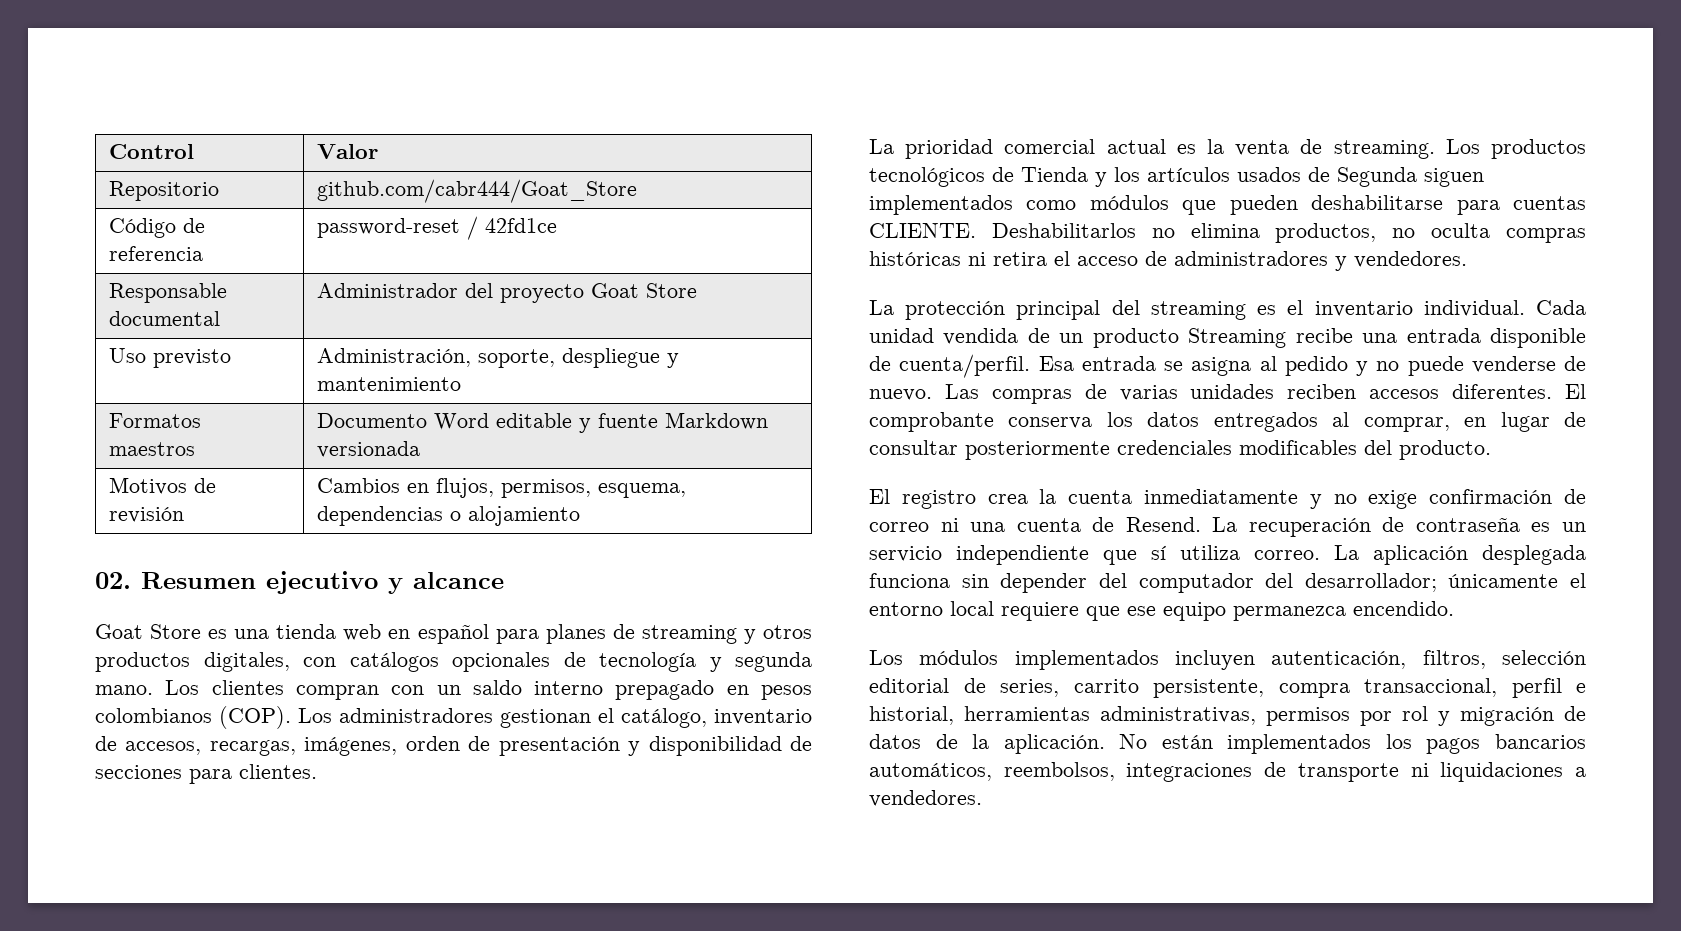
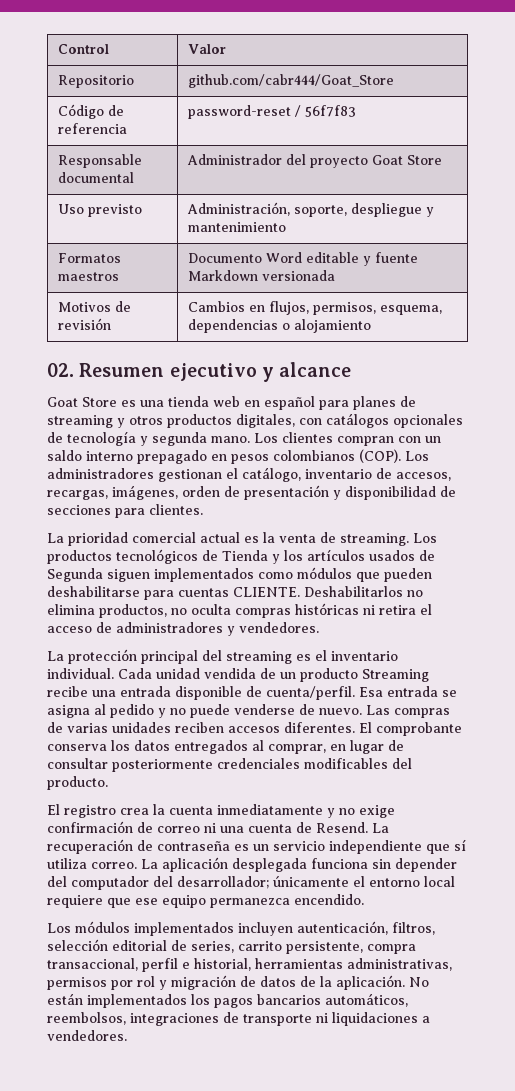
- Código de referencia | password-reset / 42fd1ce
+ Código de referencia | password-reset / 56f7f83

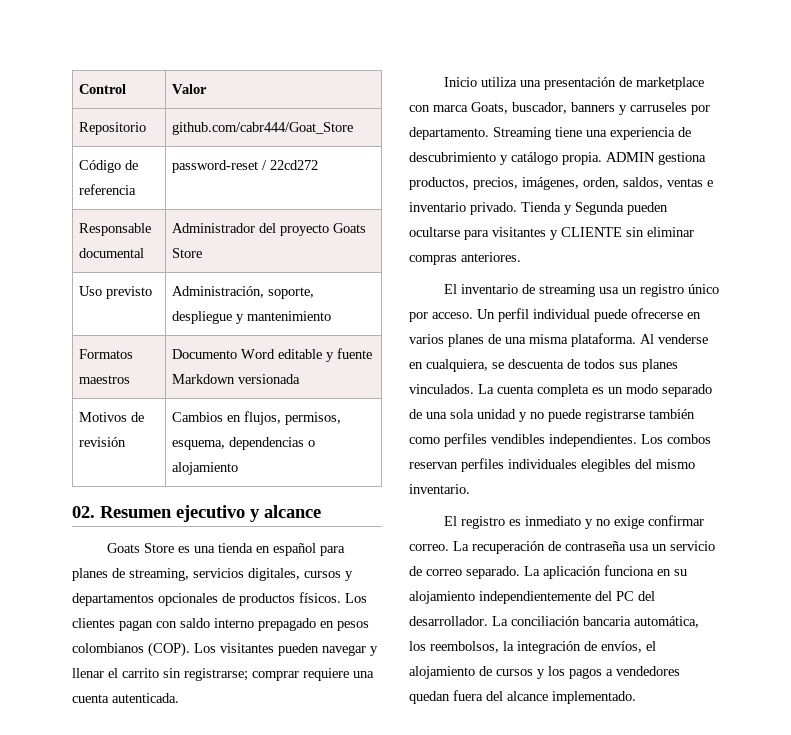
- Código de referencia | password-reset / 56f7f83
+ Código de referencia | password-reset / 22cd272
- Responsable documental | Administrador del proyecto Goat Store
+ Responsable documental | Administrador del proyecto Goats Store
- Goat Store es una tienda web en español para planes de streaming y otros productos digitales, con catálogos opcionales de tecnología y segunda mano. Los clientes compran con un saldo interno prepagado en pesos colombianos (COP).
+ Goats Store es una tienda en español para planes de streaming, servicios digitales, cursos y departamentos opcionales de productos físicos. Los clientes pagan con saldo interno prepagado en pesos colombianos (COP).
- Los administradores gestionan el catálogo, inventario de accesos, recargas, imágenes, orden de presentación y disponibilidad de secciones para clientes.
- La prioridad comercial actual es la venta de streaming. Los productos tecnológicos de Tienda y los artículos usados de Segunda siguen implementados como módulos que pueden deshabilitarse para cuentas CLIENTE. Deshabilitarlos no elimina productos, no oculta compras históricas ni retira el acceso de administradores y vendedores.
- La protección principal del streaming es el inventario individual. Cada unidad vendida de un producto Streaming recibe una entrada disponible de cuenta/perfil. Esa entrada se asigna al pedido y no puede venderse de nuevo. Las compras de varias unidades reciben accesos diferentes. El comprobante conserva los datos entregados al comprar, en lugar de consultar posteriormente credenciales modificables del producto.
- El registro crea la cuenta inmediatamente y no exige confirmación de correo ni una cuenta de Resend.
+ Los visitantes pueden navegar y llenar el carrito sin registrarse; comprar requiere una cuenta autenticada.
+ Inicio utiliza una presentación de marketplace con marca Goats, buscador, banners y carruseles por departamento. Streaming tiene una experiencia de descubrimiento y catálogo propia. ADMIN gestiona productos, precios, imágenes, orden, saldos, ventas e inventario privado. Tienda y Segunda pueden ocultarse para visitantes y CLIENTE sin eliminar compras anteriores.
+ El inventario de streaming usa un registro único por acceso. Un perfil individual puede ofrecerse en varios planes de una misma plataforma. Al venderse en cualquiera, se descuenta de todos sus planes vinculados. La cuenta completa es un modo separado de una sola unidad y no puede registrarse también como perfiles vendibles independientes. Los combos reservan perfiles individuales elegibles del mismo inventario.
+ El registro es inmediato y no exige confirmar correo.
- La recuperación de contraseña es un servicio independiente que sí utiliza correo. La aplicación desplegada funciona sin depender del computador del desarrollador; únicamente el entorno local requiere que ese equipo permanezca encendido.
- Los módulos implementados incluyen autenticación, filtros, selección editorial de series, carrito persistente, compra transaccional, perfil e historial, herramientas administrativas, permisos por rol y migración de datos de la aplicación. No están implementados los pagos bancarios automáticos, reembolsos, integraciones de transporte ni liquidaciones a vendedores.
+ La recuperación de contraseña usa un servicio de correo separado. La aplicación funciona en su alojamiento independientemente del PC del desarrollador. La conciliación bancaria automática, los reembolsos, la integración de envíos, el alojamiento de cursos y los pagos a vendedores quedan fuera del alcance implementado.

